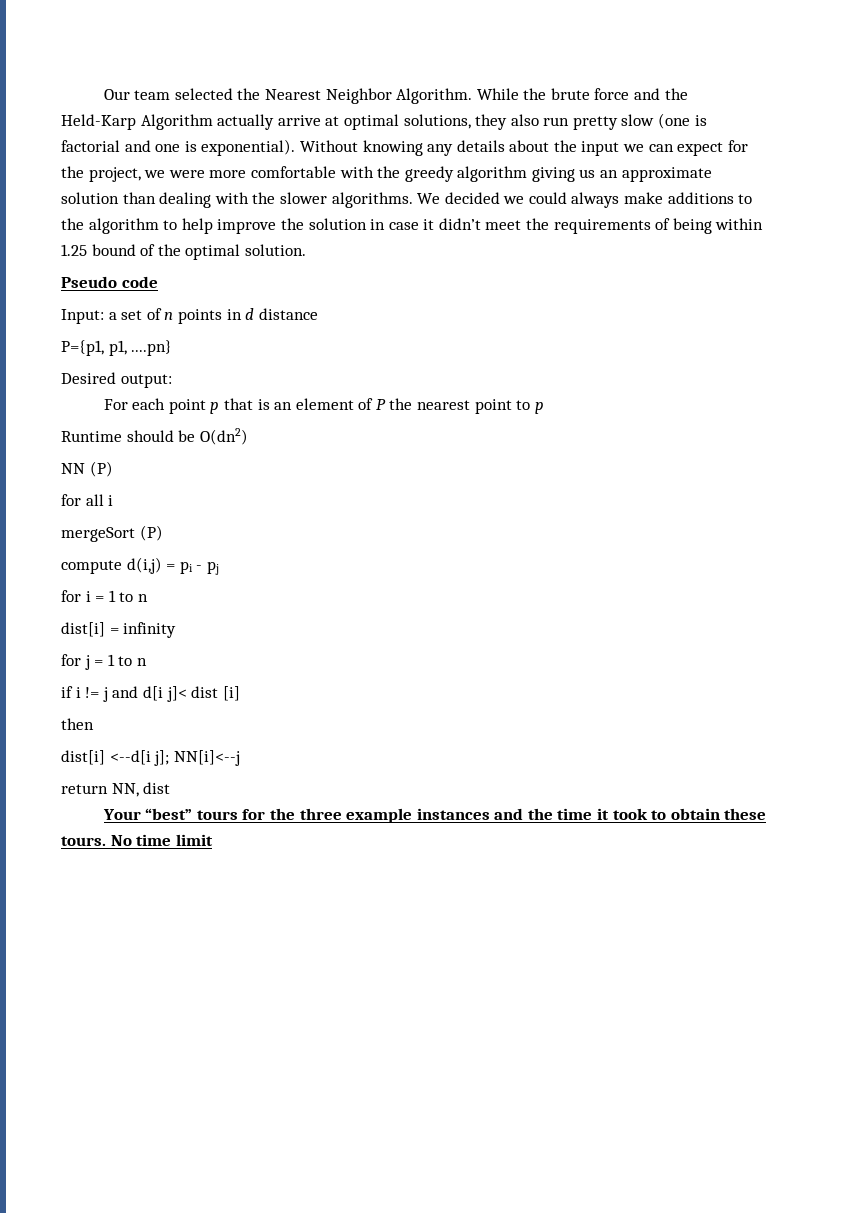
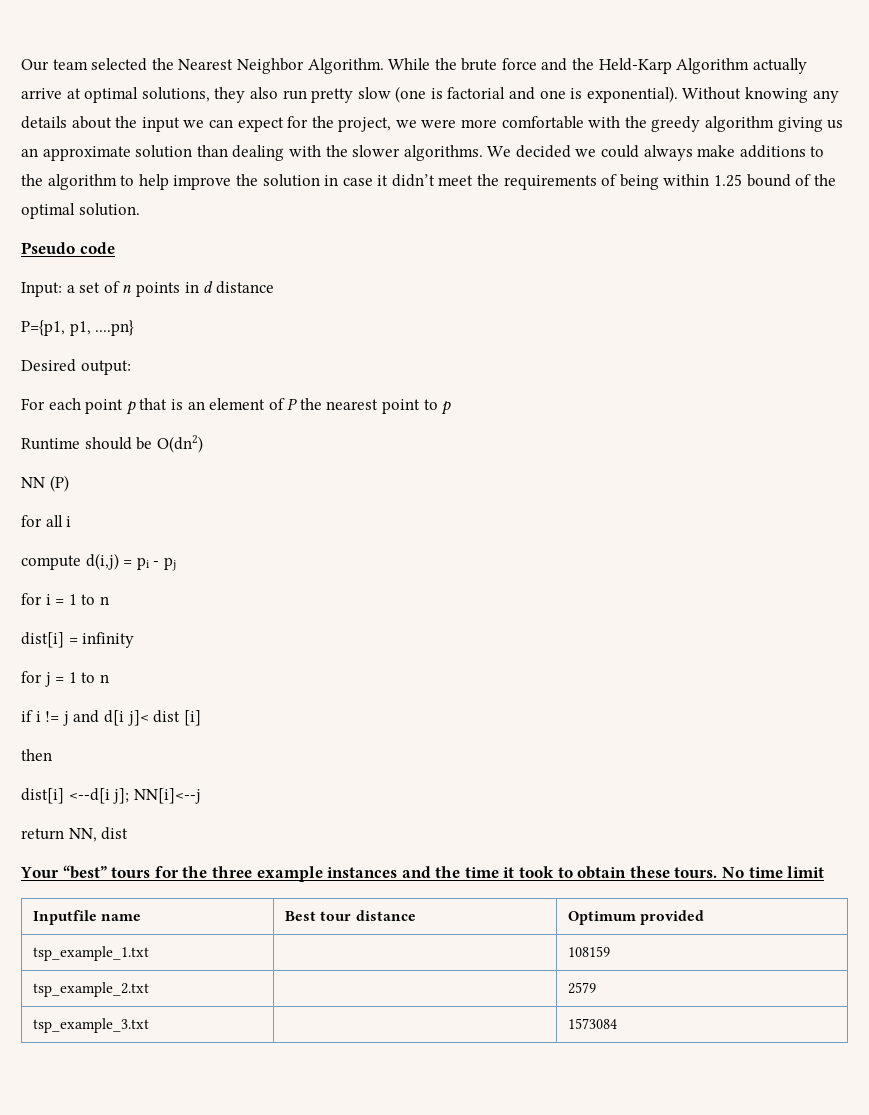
- mergeSort (P)
+ Inputfile name | Best tour distance | Optimum provided
+ tsp_example_1.txt | | 108159
+ tsp_example_2.txt | | 2579
+ tsp_example_3.txt | | 1573084

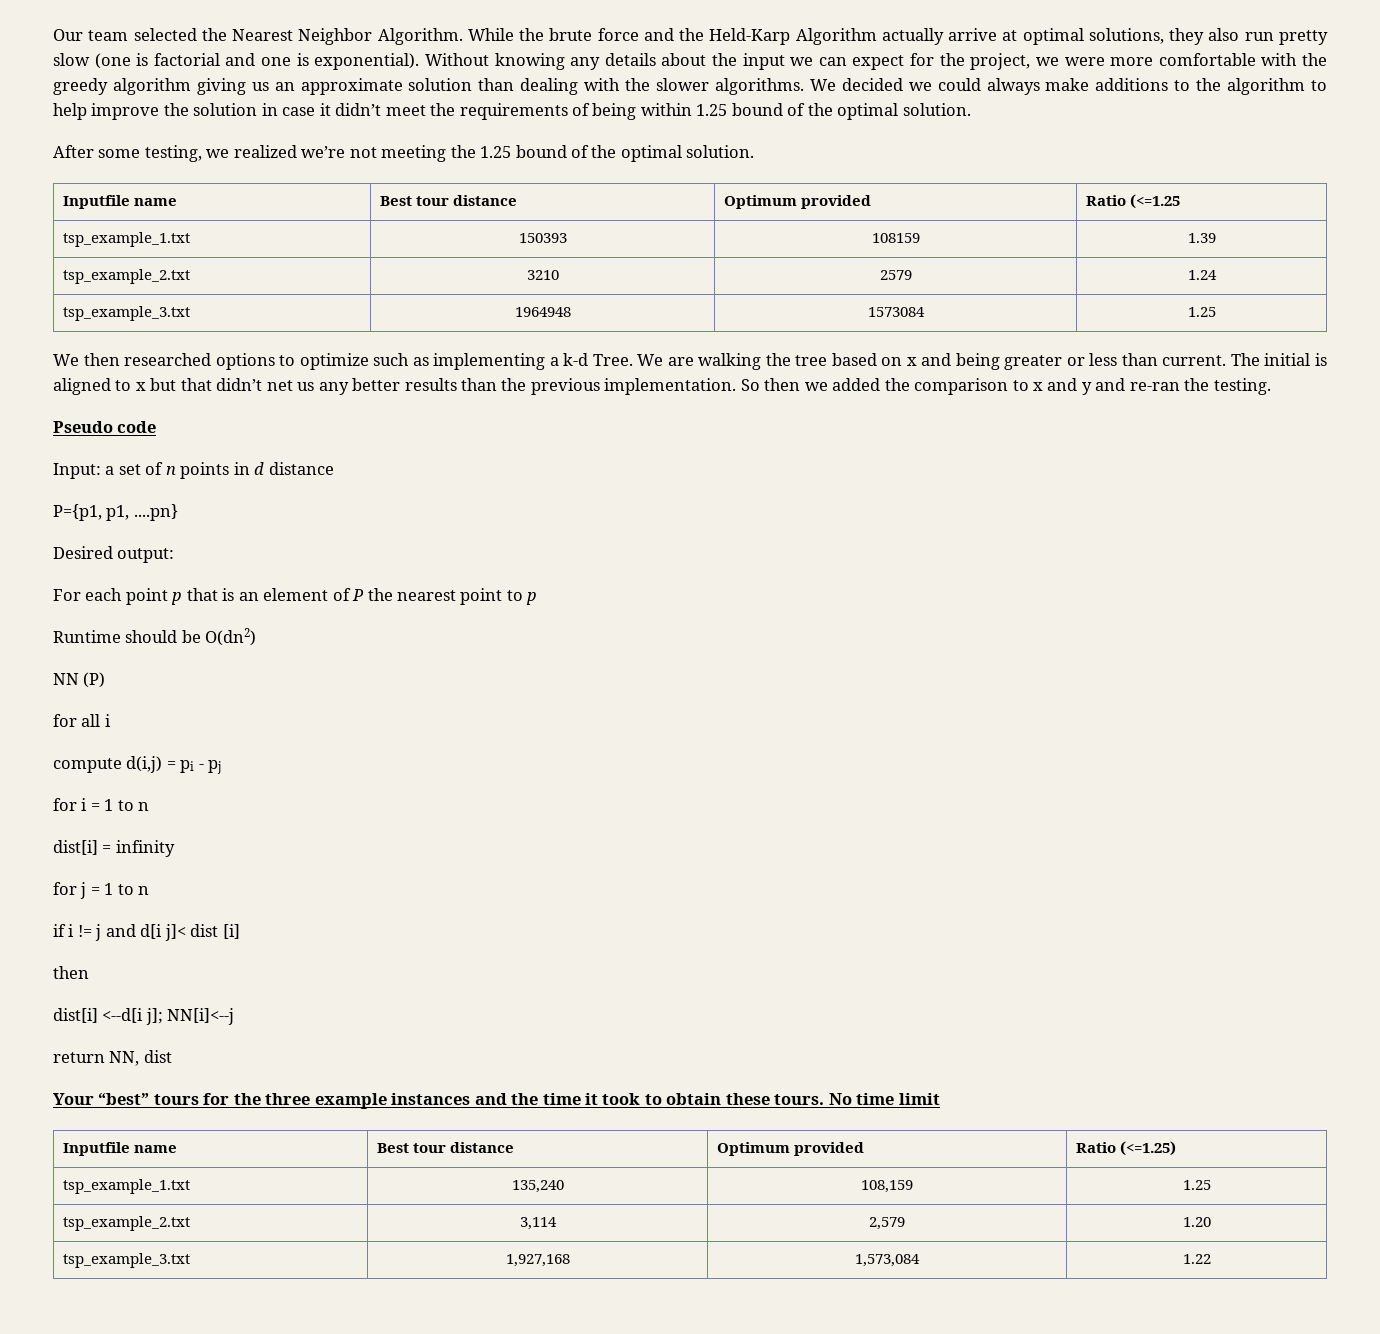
+ After some testing, we realized we’re not meeting the 1.25 bound of the optimal solution.
+ Inputfile name | Best tour distance | Optimum provided | Ratio (<=1.25
+ tsp_example_1.txt | 150393 | 108159 | 1.39
+ tsp_example_2.txt | 3210 | 2579 | 1.24
+ tsp_example_3.txt | 1964948 | 1573084 | 1.25
+ We then researched options to optimize such as implementing a k-d Tree. We are walking the tree based on x and being greater or less than current. The initial is aligned to x but that didn’t net us any better results than the previous implementation. So then we added the comparison to x and y and re-ran the testing.
- Inputfile name | Best tour distance | Optimum provided
- tsp_example_1.txt | | 108159
- tsp_example_2.txt | | 2579
- tsp_example_3.txt | | 1573084
+ Inputfile name | Best tour distance | Optimum provided | Ratio (<=1.25)
+ tsp_example_1.txt | 135,240 | 108,159 | 1.25
+ tsp_example_2.txt | 3,114 | 2,579 | 1.20
+ tsp_example_3.txt | 1,927,168 | 1,573,084 | 1.22

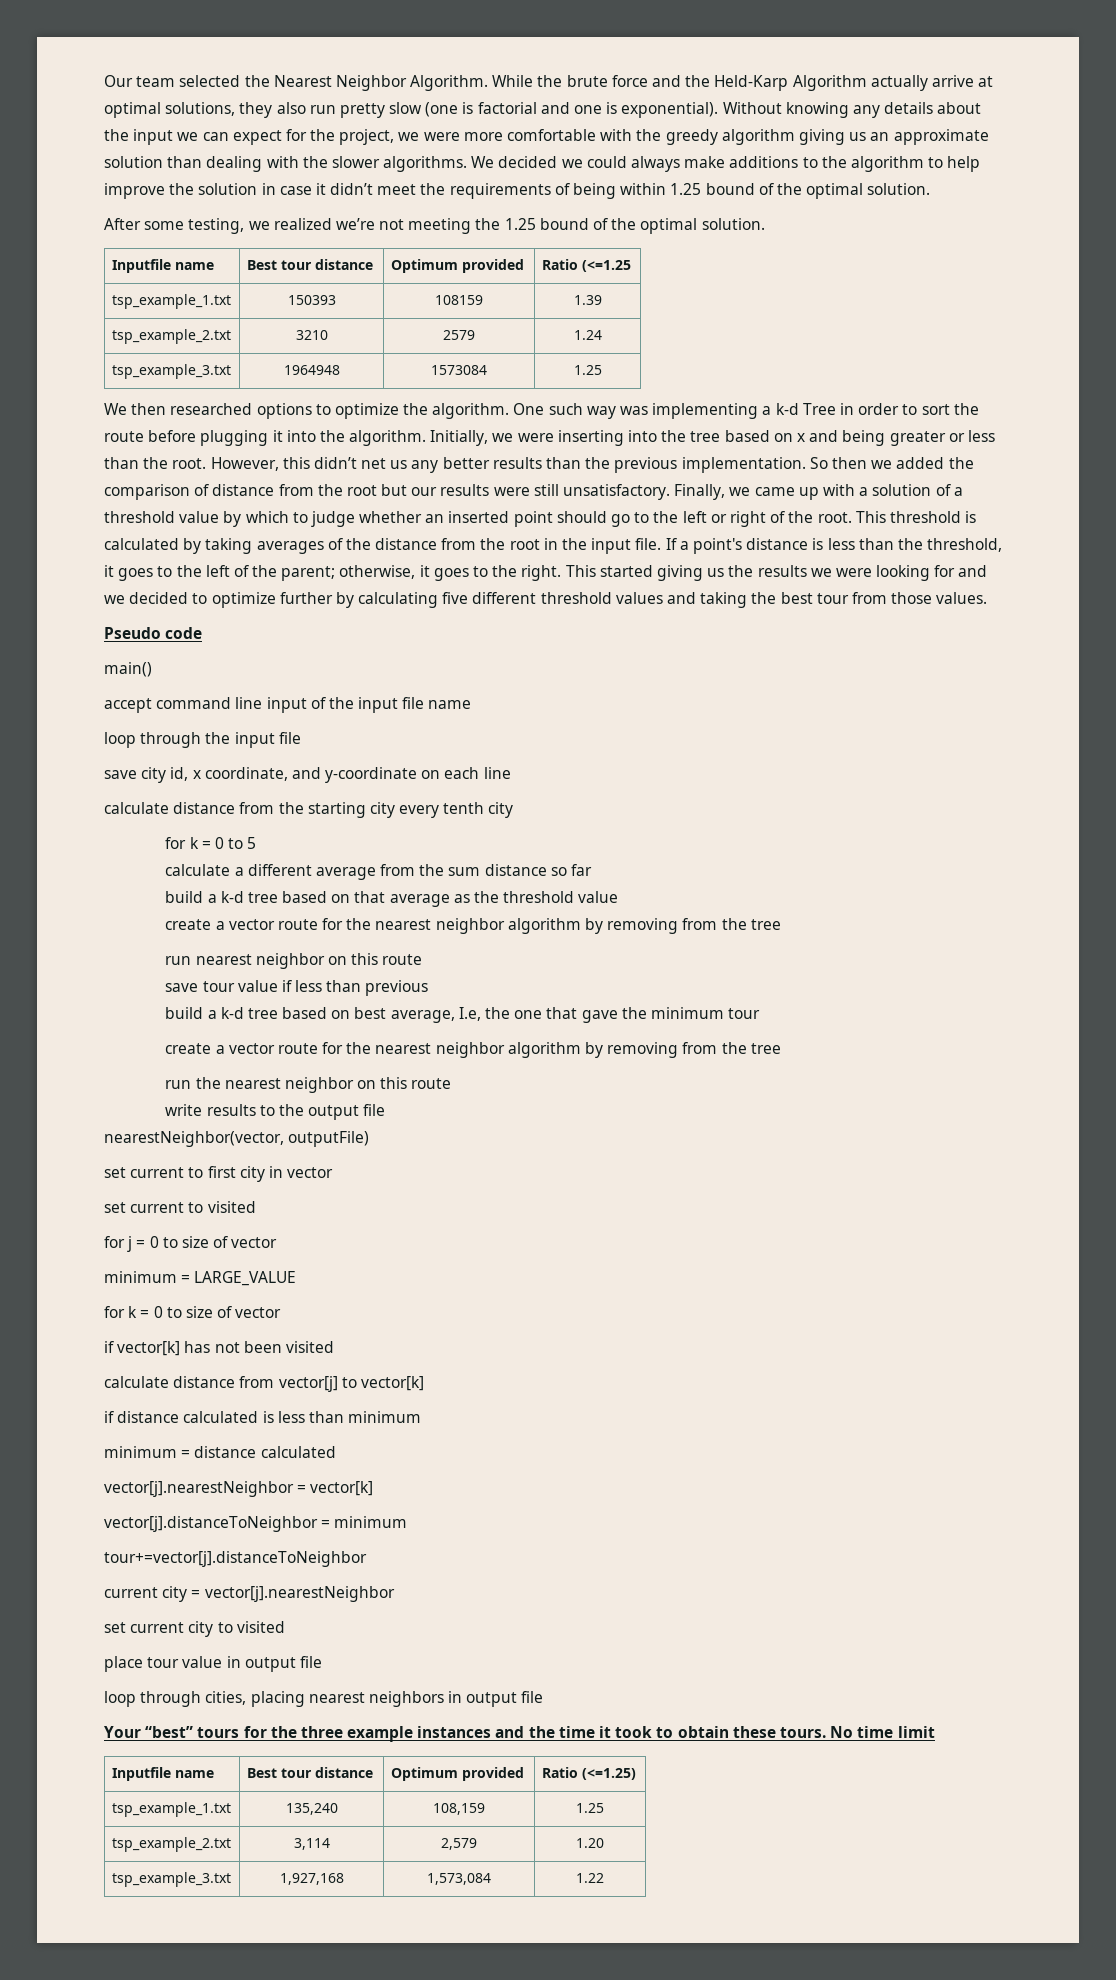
- We then researched options to optimize such as implementing a k-d Tree. We are walking the tree based on x and being greater or less than current. The initial is aligned to x but that didn’t net us any better results than the previous implementation.
+ We then researched options to optimize the algorithm. One such way was implementing a k-d Tree in order to sort the route before plugging it into the algorithm. Initially, we were inserting into the tree based on x and being greater or less than the root. However, this didn’t net us any better results than the previous implementation.
- So then we added the comparison to x and y and re-ran the testing.
+ So then we added the comparison of distance from the root but our results were still unsatisfactory. Finally, we came up with a solution of a threshold value by which to judge whether an inserted point should go to the left or right of the root. This threshold is calculated by taking averages of the distance from the root in the input file. If a point's distance is less than the threshold, it goes to the left of the parent; otherwise, it goes to the right. This started giving us the results we were looking for and we decided to optimize further by calculating five different threshold values and taking the best tour from those values.
  Pseudo code
- Input: a set of n points in d distance
- P={p1, p1, ....pn}
- Desired output:
- For each point p that is an element of P the nearest point to p
- Runtime should be O(dn2)
- NN (P)
- for all i
- compute d(i,j) = pi - pj
- for i = 1 to n
- dist[i] = infinity
- for j = 1 to n
- if i != j and d[i j]< dist [i]
- then
- dist[i] <--d[i j]; NN[i]<--j
- return NN, dist
+ main()
+ accept command line input of the input file name
+ loop through the input file
+ save city id, x coordinate, and y-coordinate on each line
+ calculate distance from the starting city every tenth city
+ for k = 0 to 5
+ calculate a different average from the sum distance so far
+ build a k-d tree based on that average as the threshold value
+ create a vector route for the nearest neighbor algorithm by removing from the tree
+ run nearest neighbor on this route
+ save tour value if less than previous
+ build a k-d tree based on best average, I.e, the one that gave the minimum tour
+ create a vector route for the nearest neighbor algorithm by removing from the tree
+ run the nearest neighbor on this route
+ write results to the output file
+ nearestNeighbor(vector, outputFile)
+ set current to first city in vector
+ set current to visited
+ for j = 0 to size of vector
+ minimum = LARGE_VALUE
+ for k = 0 to size of vector
+ if vector[k] has not been visited
+ calculate distance from vector[j] to vector[k]
+ if distance calculated is less than minimum
+ minimum = distance calculated
+ vector[j].nearestNeighbor = vector[k]
+ vector[j].distanceToNeighbor = minimum
+ tour+=vector[j].distanceToNeighbor
+ current city = vector[j].nearestNeighbor
+ set current city to visited
+ place tour value in output file
+ loop through cities, placing nearest neighbors in output file

